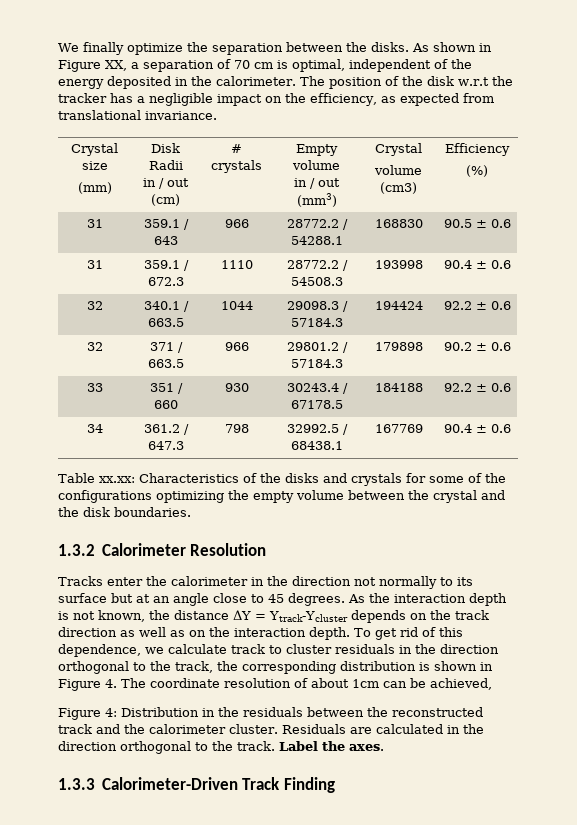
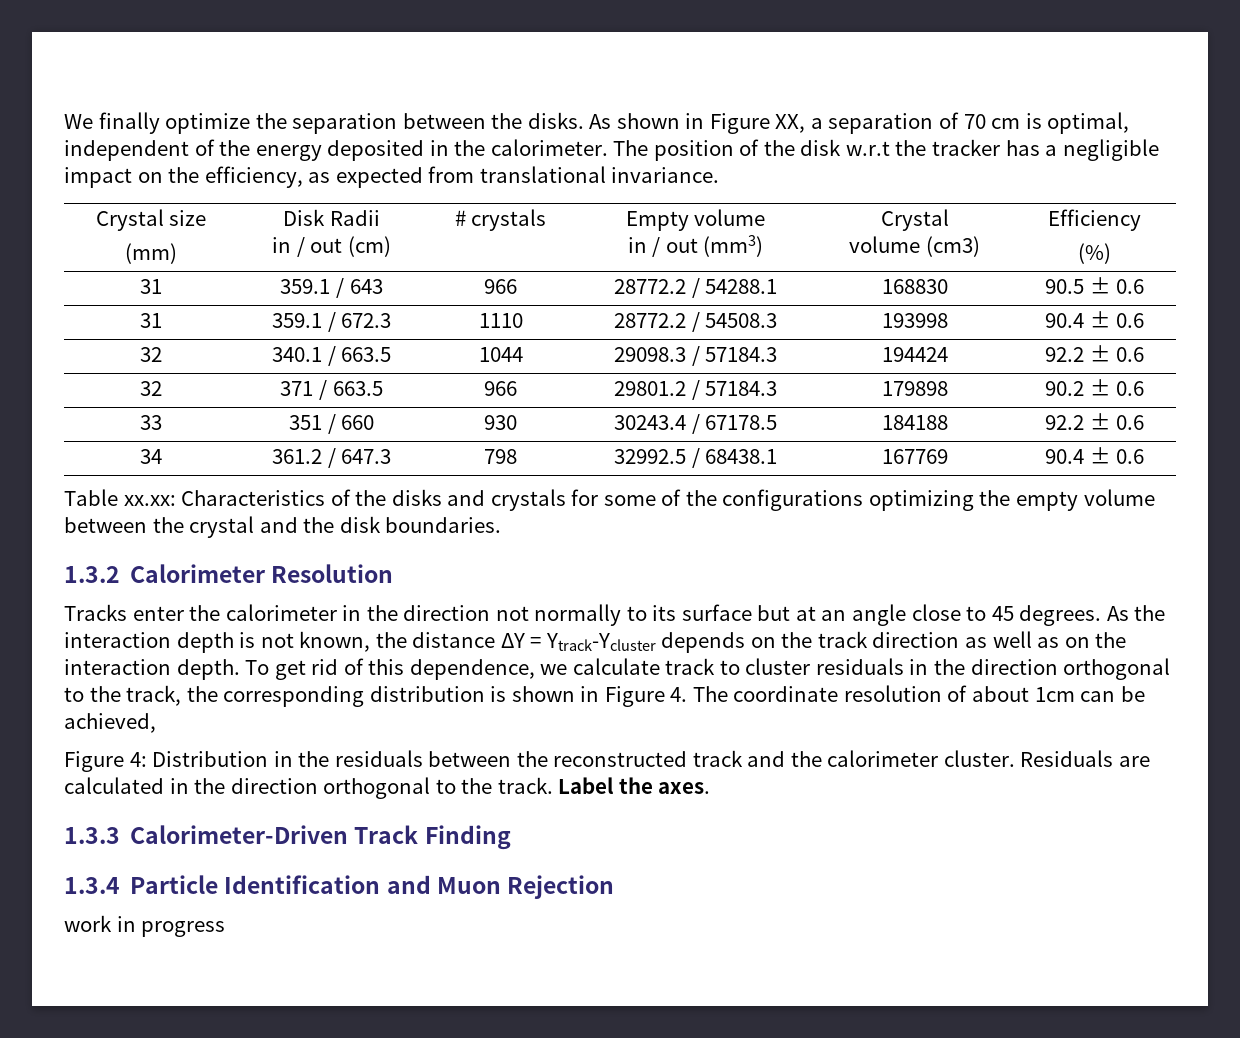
+ 1.3.4 Particle Identification and Muon Rejection
+ work in progress

